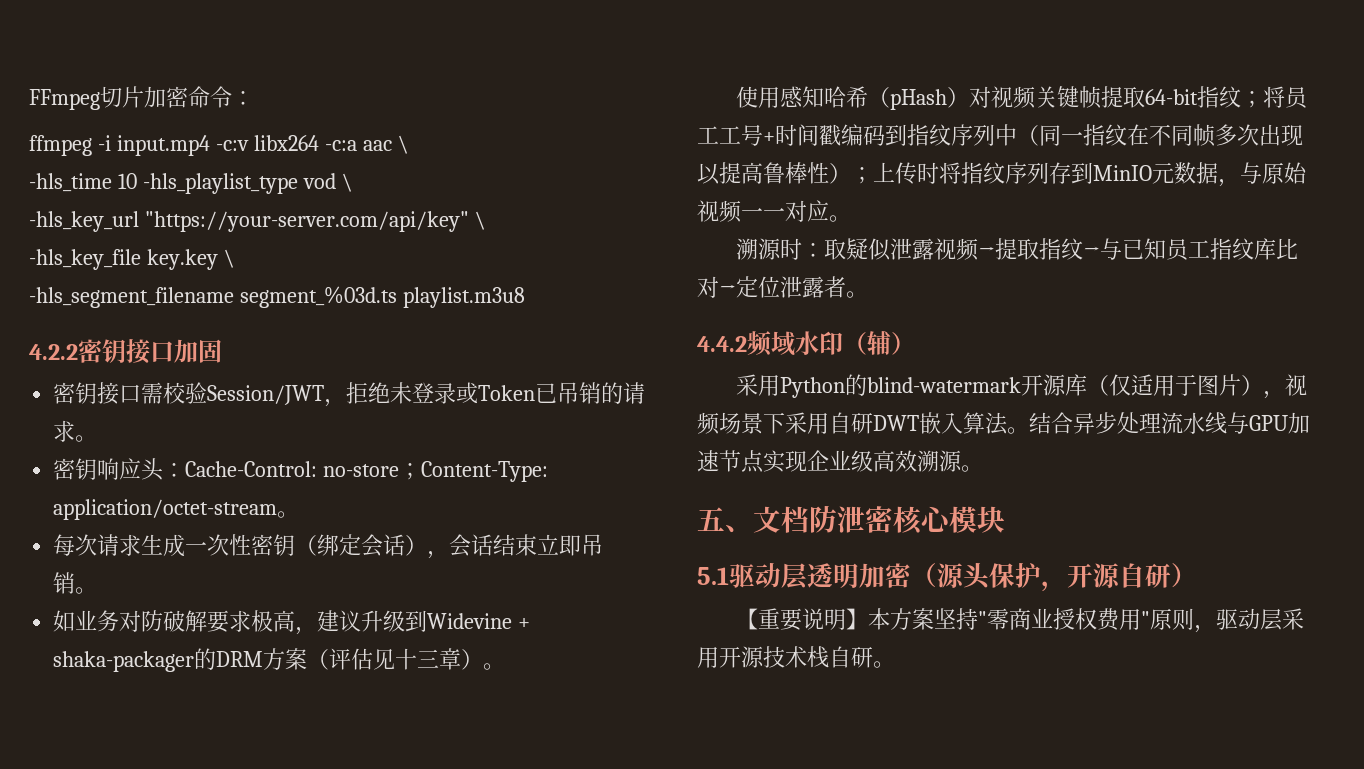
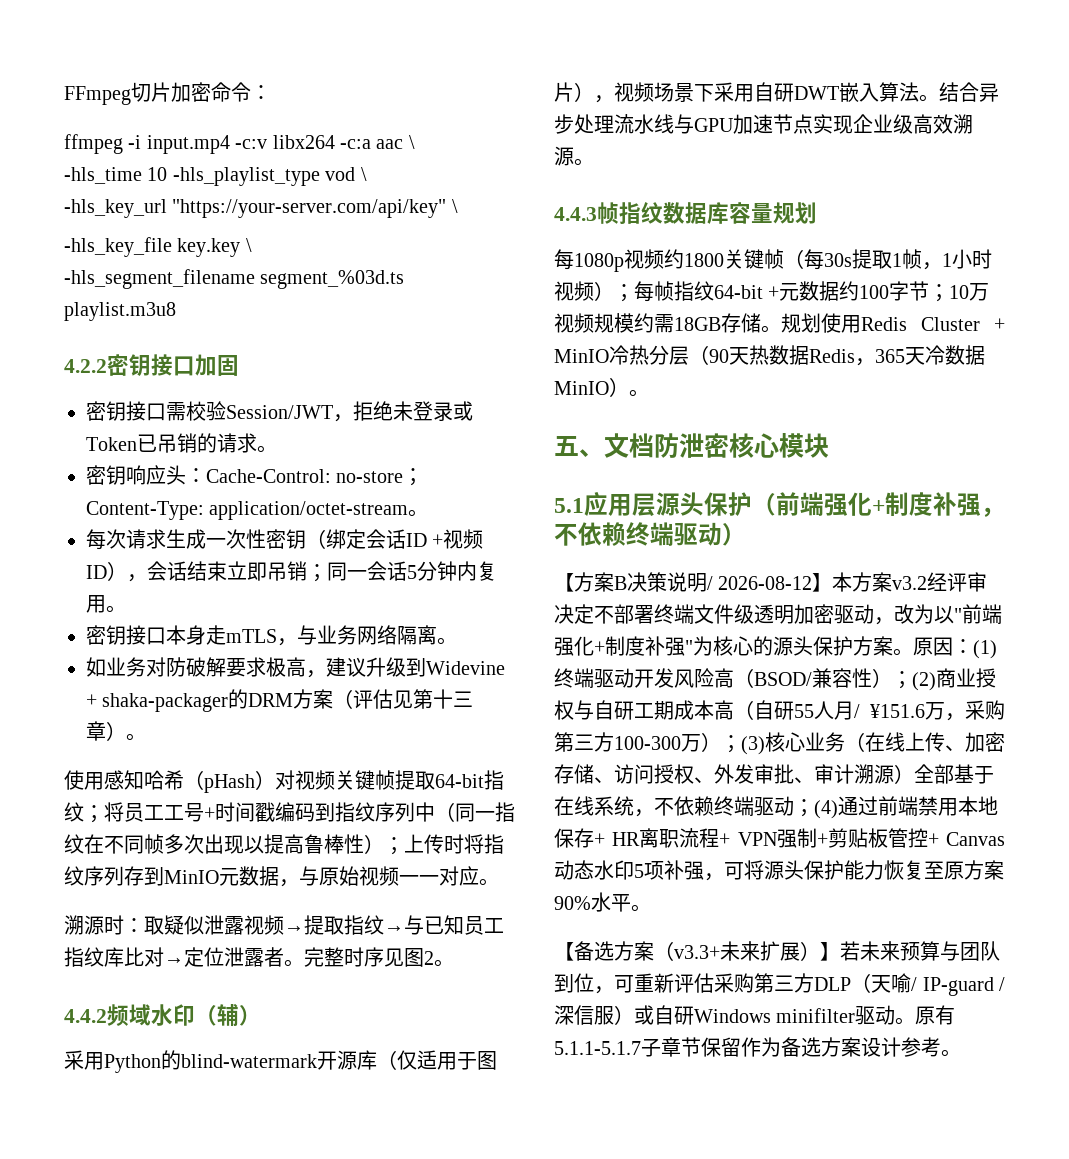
- 每次请求生成一次性密钥（绑定会话），会话结束立即吊销。
+ 每次请求生成一次性密钥（绑定会话ID +视频ID），会话结束立即吊销；同一会话5分钟内复用。
+ 密钥接口本身走mTLS，与业务网络隔离。
- 如业务对防破解要求极高，建议升级到Widevine + shaka-packager的DRM方案（评估见十三章）。
+ 如业务对防破解要求极高，建议升级到Widevine + shaka-packager的DRM方案（评估见第十三章）。
+ 完整时序见图2。
+ 4.4.3帧指纹数据库容量规划
+ 每1080p视频约1800关键帧（每30s提取1帧，1小时视频）；每帧指纹64-bit +元数据约100字节；10万视频规模约需18GB存储。规划使用Redis Cluster + MinIO冷热分层（90天热数据Redis，365天冷数据MinIO）。
- 5.1驱动层透明加密（源头保护，开源自研）
- 【重要说明】本方案坚持"零商业授权费用"原则，驱动层采用开源技术栈自研。
+ 5.1应用层源头保护（前端强化+制度补强，不依赖终端驱动）
+ 【方案B决策说明/ 2026-08-12】本方案v3.2经评审决定不部署终端文件级透明加密驱动，改为以"前端强化+制度补强"为核心的源头保护方案。原因：(1)终端驱动开发风险高（BSOD/兼容性）；(2)商业授权与自研工期成本高（自研55人月/ ¥151.6万，采购第三方100-300万）；(3)核心业务（在线上传、加密存储、访问授权、外发审批、审计溯源）全部基于在线系统，不依赖终端驱动；(4)通过前端禁用本地保存+ HR离职流程+ VPN强制+剪贴板管控+ Canvas动态水印5项补强，可将源头保护能力恢复至原方案90%水平。
+ 【备选方案（v3.3+未来扩展）】若未来预算与团队到位，可重新评估采购第三方DLP（天喻/ IP-guard /深信服）或自研Windows minifilter驱动。原有5.1.1-5.1.7子章节保留作为备选方案设计参考。

